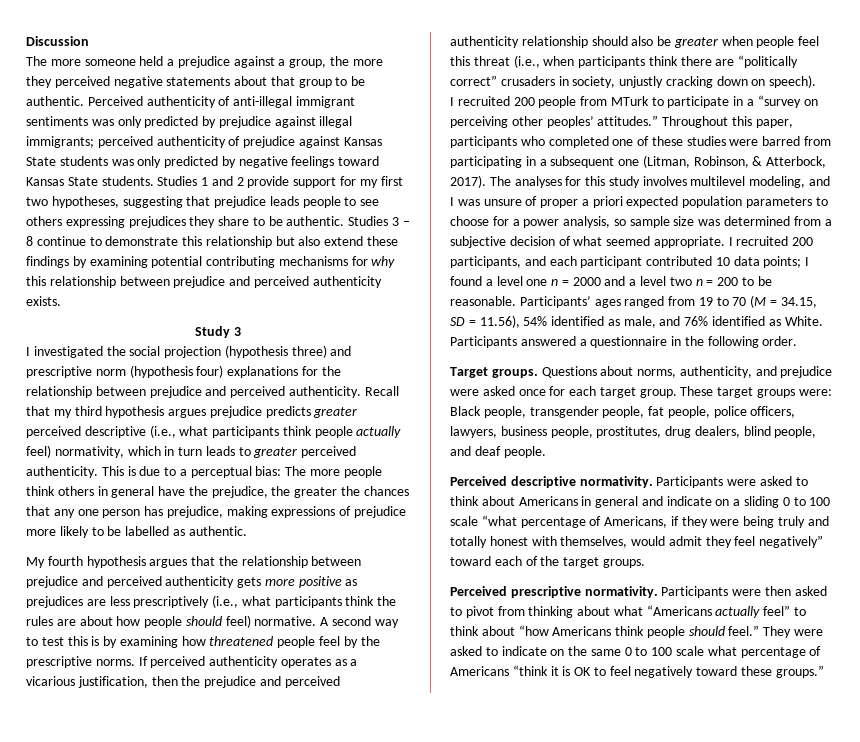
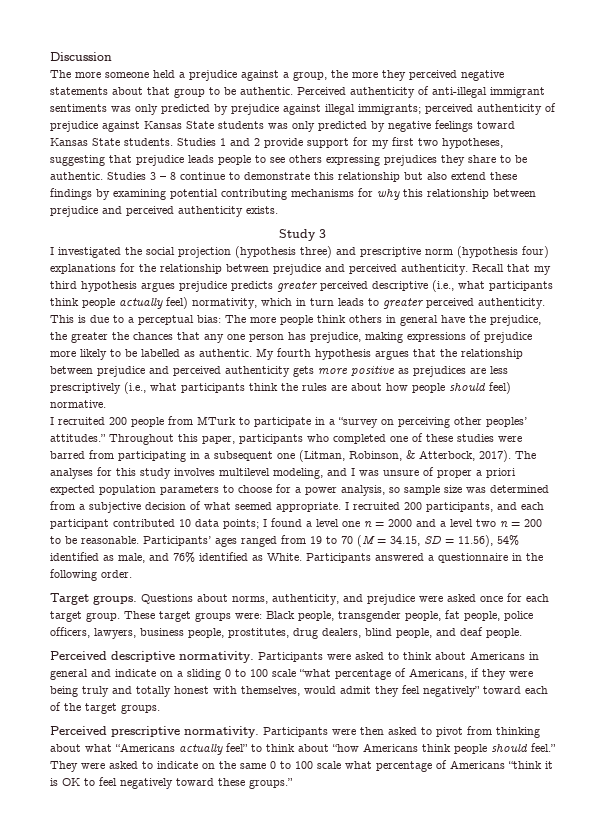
- The more people think others in general have the prejudice, the greater the chances that any one person has prejudice, making expressions of prejudice more likely to be labelled as authentic.
- My fourth hypothesis argues that the relationship between prejudice and perceived authenticity gets more positive as prejudices are less prescriptively (i.e., what participants think the rules are about how people should feel) normative. A second way to test this is by examining how threatened people feel by the prescriptive norms. If perceived authenticity operates as a vicarious justification, then the prejudice and perceived authenticity relationship should also be greater when people feel this threat (i.e., when participants think there are “politically correct” crusaders in society, unjustly cracking down on speech).
+ The more people think others in general have the prejudice, the greater the chances that any one person has prejudice, making expressions of prejudice more likely to be labelled as authentic. My fourth hypothesis argues that the relationship between prejudice and perceived authenticity gets more positive as prejudices are less prescriptively (i.e., what participants think the rules are about how people should feel) normative.

